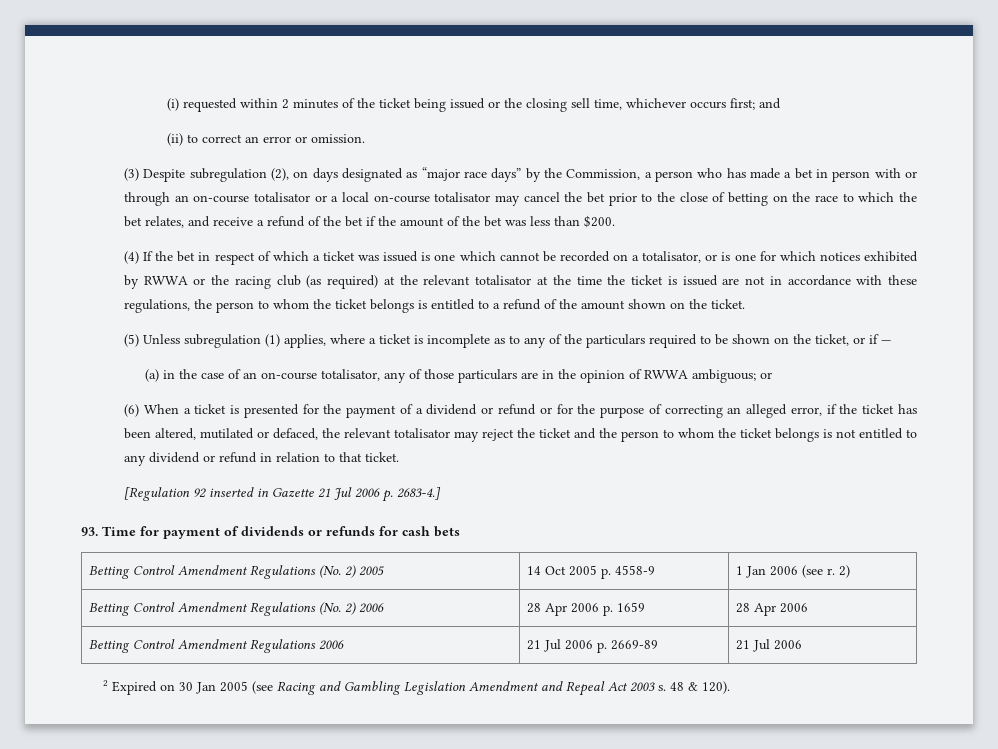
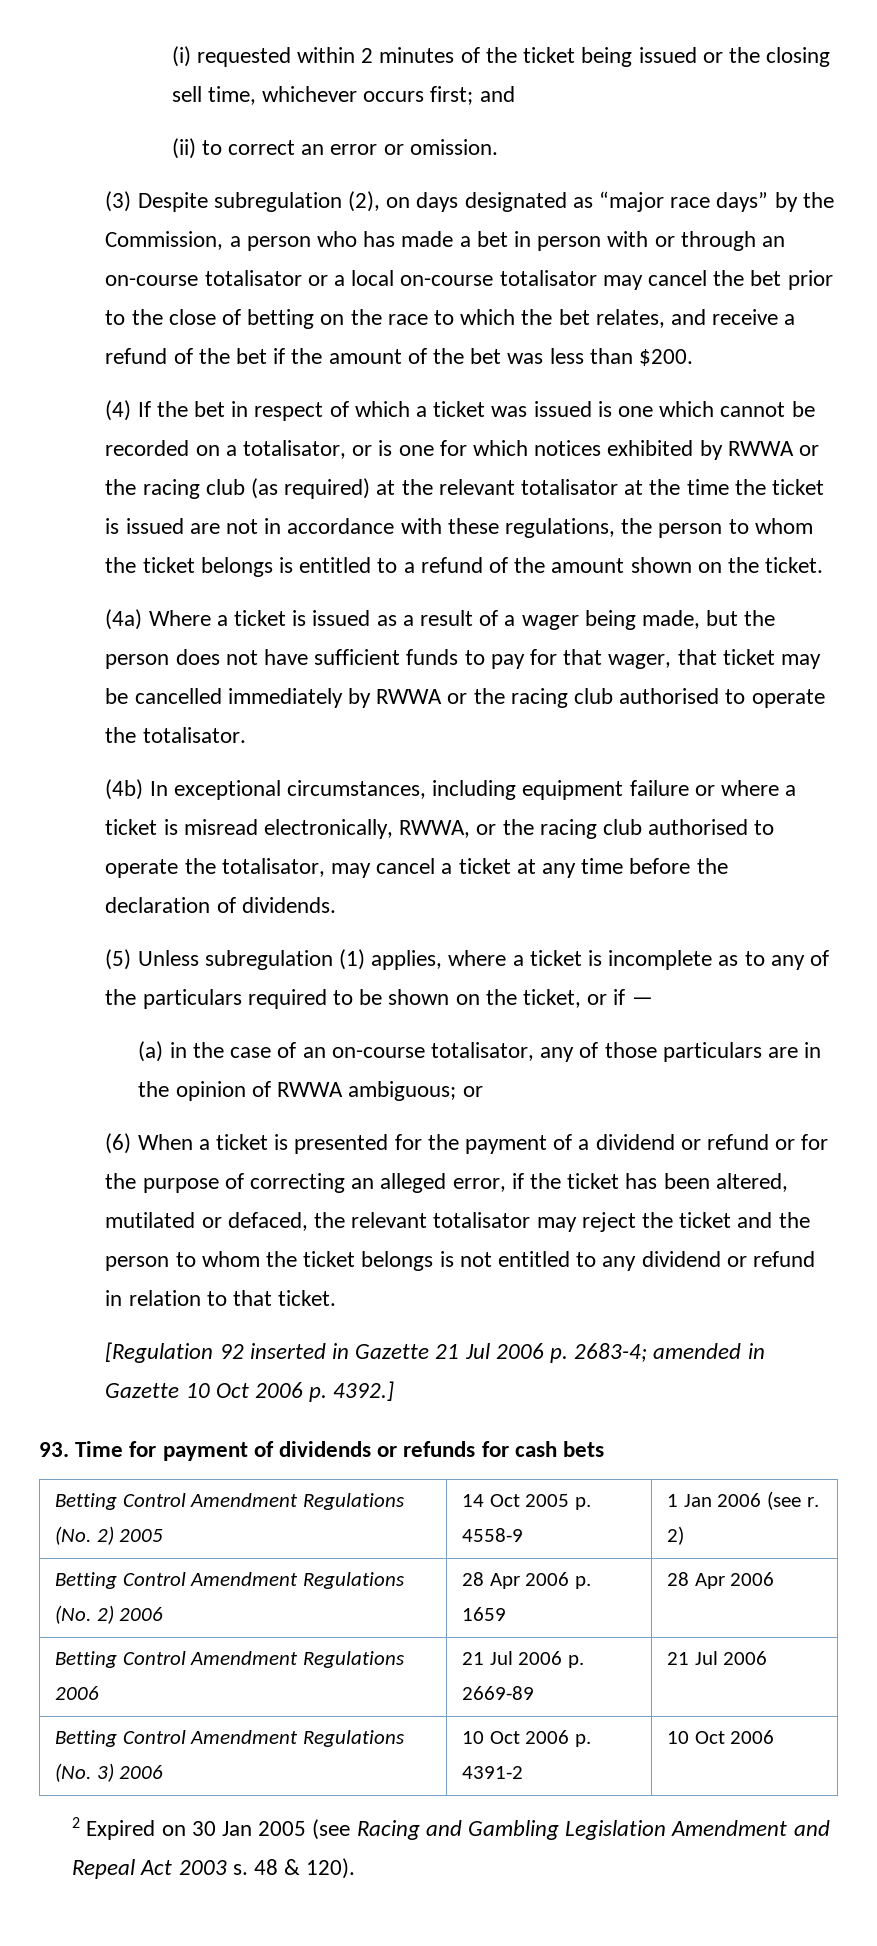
+ (4a) Where a ticket is issued as a result of a wager being made, but the person does not have sufficient funds to pay for that wager, that ticket may be cancelled immediately by RWWA or the racing club authorised to operate the totalisator.
+ (4b) In exceptional circumstances, including equipment failure or where a ticket is misread electronically, RWWA, or the racing club authorised to operate the totalisator, may cancel a ticket at any time before the declaration of dividends.
- [Regulation 92 inserted in Gazette 21 Jul 2006 p. 2683-4.]
+ [Regulation 92 inserted in Gazette 21 Jul 2006 p. 2683-4; amended in Gazette 10 Oct 2006 p. 4392.]
+ Betting Control Amendment Regulations (No. 3) 2006 | 10 Oct 2006 p. 4391-2 | 10 Oct 2006

